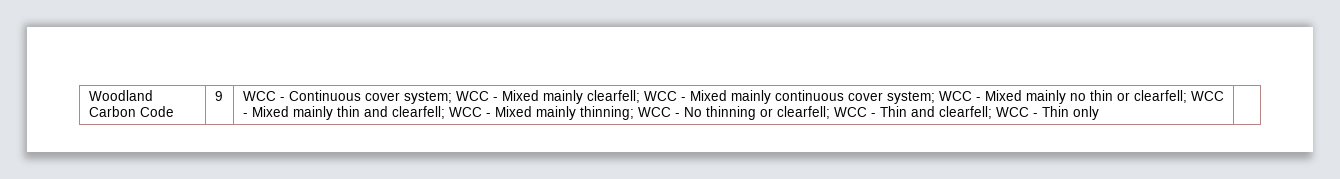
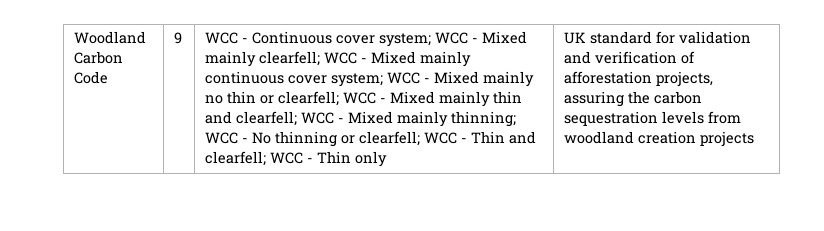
+ UK standard for validation and verification of afforestation projects, assuring the carbon sequestration levels from woodland creation projects

